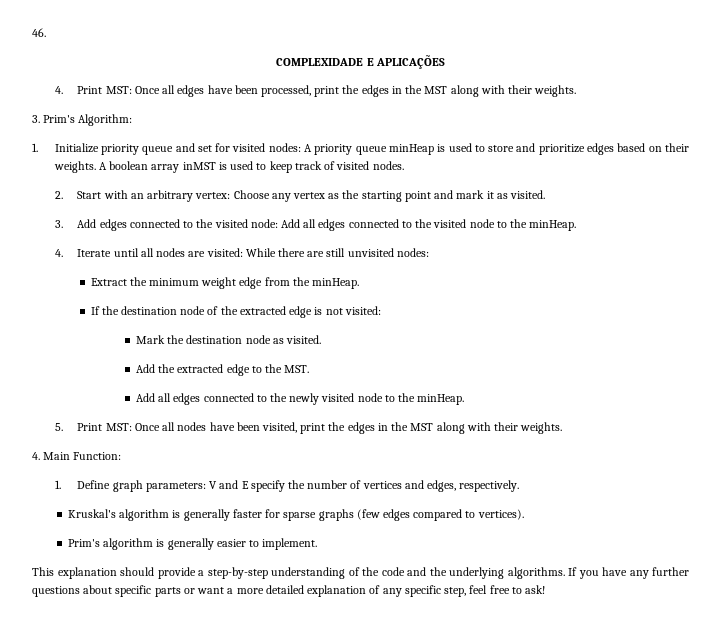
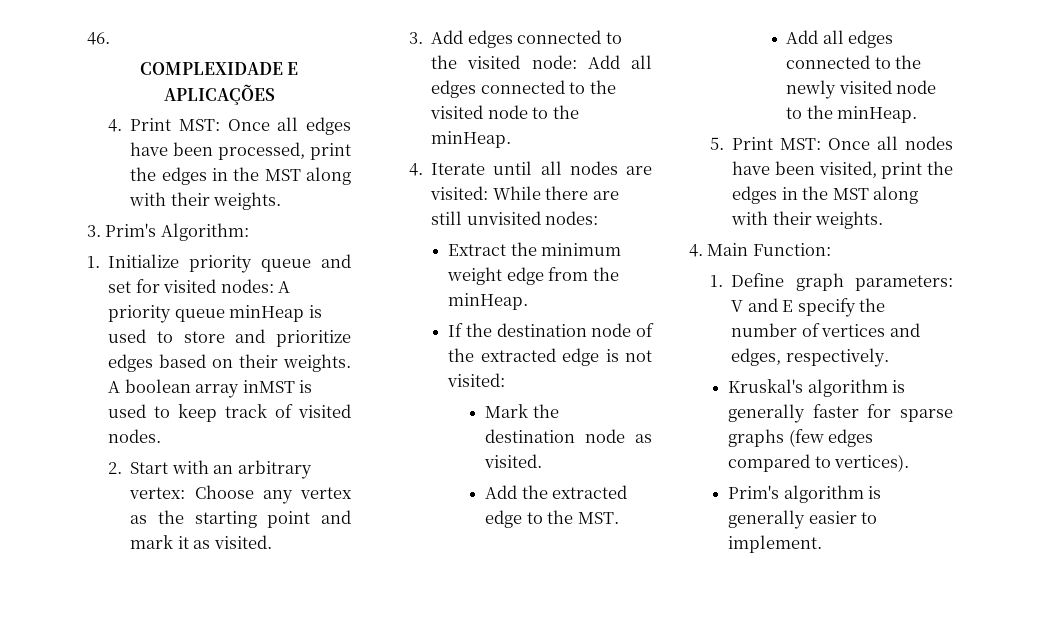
- This explanation should provide a step-by-step understanding of the code and the underlying algorithms. If you have any further questions about specific parts or want a more detailed explanation of any specific step, feel free to ask!

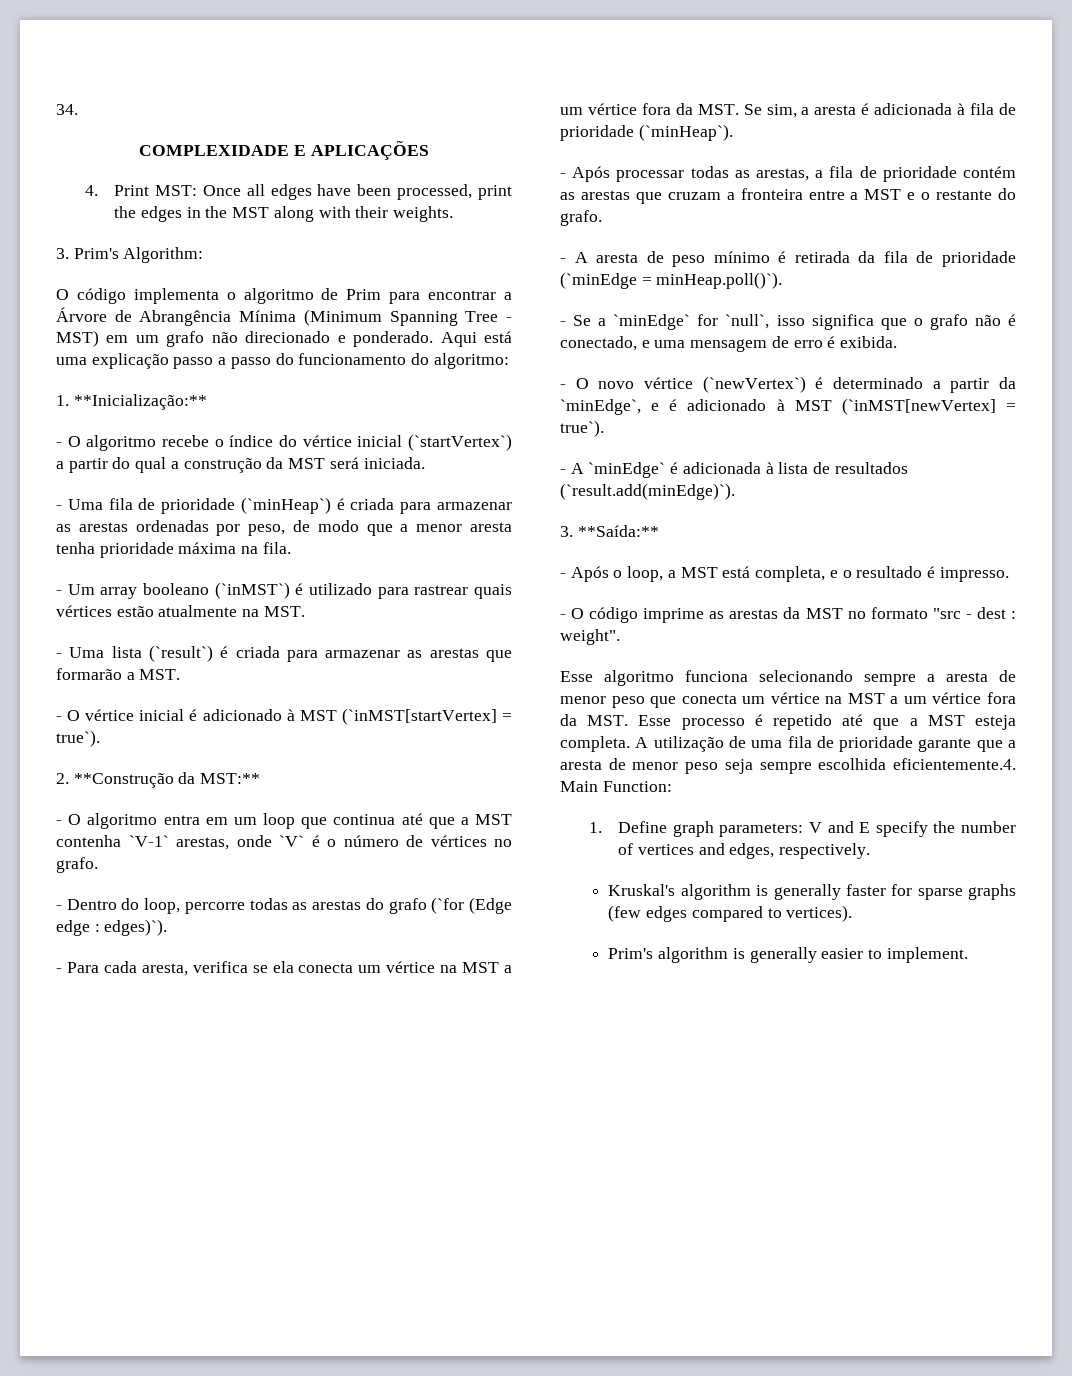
- 46.
+ 34.
- 1. Initialize priority queue and set for visited nodes: A priority queue minHeap is used to store and prioritize edges based on their weights. A boolean array inMST is used to keep track of visited nodes.
- 2. Start with an arbitrary vertex: Choose any vertex as the starting point and mark it as visited.
- 3. Add edges connected to the visited node: Add all edges connected to the visited node to the minHeap.
- 4. Iterate until all nodes are visited: While there are still unvisited nodes:
- Extract the minimum weight edge from the minHeap.
- If the destination node of the extracted edge is not visited:
- Mark the destination node as visited.
- Add the extracted edge to the MST.
- Add all edges connected to the newly visited node to the minHeap.
- 5. Print MST: Once all nodes have been visited, print the edges in the MST along with their weights.
- 4. Main Function:
+ O código implementa o algoritmo de Prim para encontrar a Árvore de Abrangência Mínima (Minimum Spanning Tree - MST) em um grafo não direcionado e ponderado. Aqui está uma explicação passo a passo do funcionamento do algoritmo:
+ 1. **Inicialização:**
+ - O algoritmo recebe o índice do vértice inicial (`startVertex`) a partir do qual a construção da MST será iniciada.
+ - Uma fila de prioridade (`minHeap`) é criada para armazenar as arestas ordenadas por peso, de modo que a menor aresta tenha prioridade máxima na fila.
+ - Um array booleano (`inMST`) é utilizado para rastrear quais vértices estão atualmente na MST.
+ - Uma lista (`result`) é criada para armazenar as arestas que formarão a MST.
+ - O vértice inicial é adicionado à MST (`inMST[startVertex] = true`).
+ 2. **Construção da MST:**
+ - O algoritmo entra em um loop que continua até que a MST contenha `V-1` arestas, onde `V` é o número de vértices no grafo.
+ - Dentro do loop, percorre todas as arestas do grafo (`for (Edge edge : edges)`).
+ - Para cada aresta, verifica se ela conecta um vértice na MST a um vértice fora da MST. Se sim, a aresta é adicionada à fila de prioridade (`minHeap`).
+ - Após processar todas as arestas, a fila de prioridade contém as arestas que cruzam a fronteira entre a MST e o restante do grafo.
+ - A aresta de peso mínimo é retirada da fila de prioridade (`minEdge = minHeap.poll()`).
+ - Se a `minEdge` for `null`, isso significa que o grafo não é conectado, e uma mensagem de erro é exibida.
+ - O novo vértice (`newVertex`) é determinado a partir da `minEdge`, e é adicionado à MST (`inMST[newVertex] = true`).
+ - A `minEdge` é adicionada à lista de resultados (`result.add(minEdge)`).
+ 3. **Saída:**
+ - Após o loop, a MST está completa, e o resultado é impresso.
+ - O código imprime as arestas da MST no formato "src - dest : weight".
+ Esse algoritmo funciona selecionando sempre a aresta de menor peso que conecta um vértice na MST a um vértice fora da MST. Esse processo é repetido até que a MST esteja completa. A utilização de uma fila de prioridade garante que a aresta de menor peso seja sempre escolhida eficientemente.4. Main Function:

